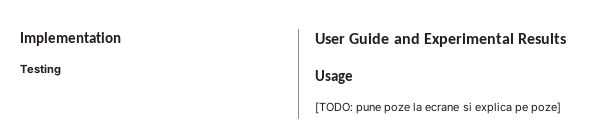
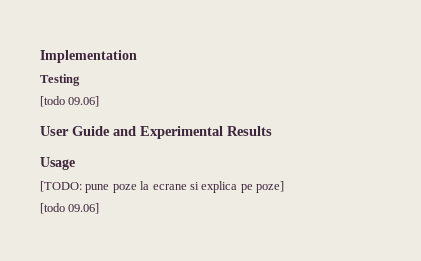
  Testing
+ [todo 09.06]
  [TODO: pune poze la ecrane si explica pe poze]
+ [todo 09.06]

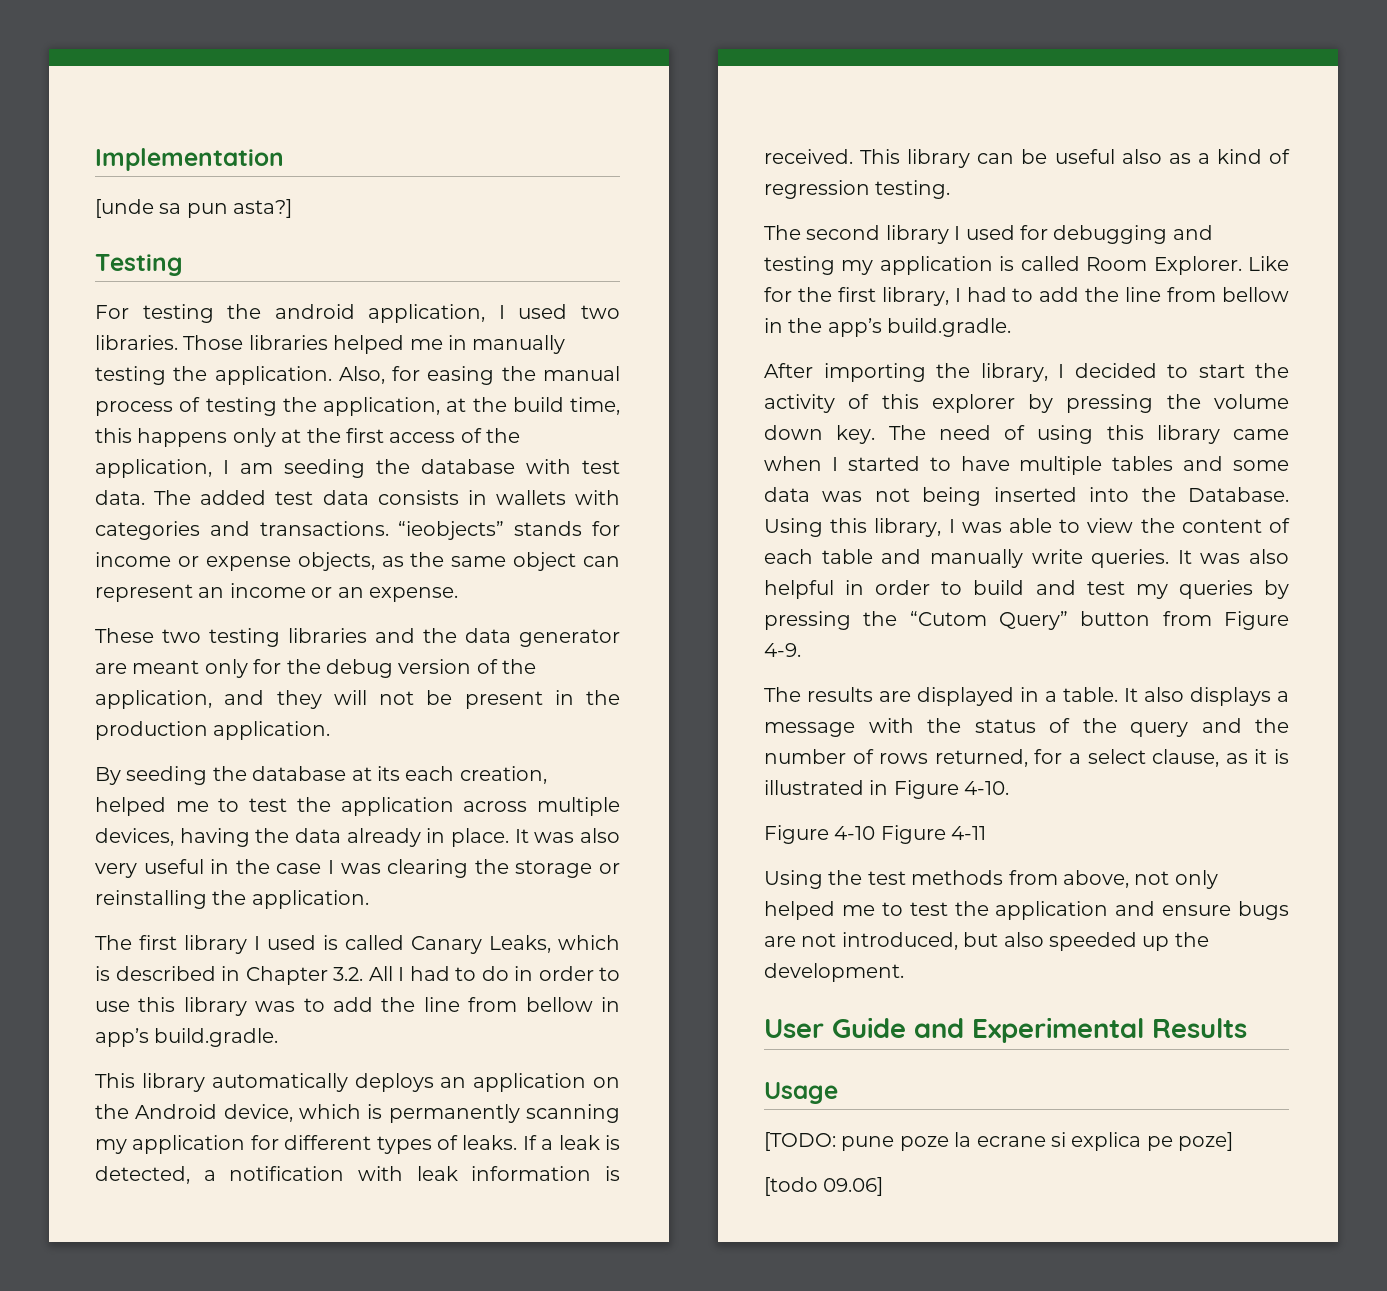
+ [unde sa pun asta?]
  Testing
- [todo 09.06]
+ For testing the android application, I used two libraries. Those libraries helped me in manually testing the application. Also, for easing the manual process of testing the application, at the build time, this happens only at the first access of the application, I am seeding the database with test data. The added test data consists in wallets with categories and transactions. “ieobjects” stands for income or expense objects, as the same object can represent an income or an expense.
+ These two testing libraries and the data generator are meant only for the debug version of the application, and they will not be present in the production application.
+ By seeding the database at its each creation, helped me to test the application across multiple devices, having the data already in place. It was also very useful in the case I was clearing the storage or reinstalling the application.
+ The first library I used is called Canary Leaks, which is described in Chapter 3.2. All I had to do in order to use this library was to add the line from bellow in app’s build.gradle.
+ This library automatically deploys an application on the Android device, which is permanently scanning my application for different types of leaks. If a leak is detected, a notification with leak information is received. This library can be useful also as a kind of regression testing.
+ The second library I used for debugging and testing my application is called Room Explorer. Like for the first library, I had to add the line from bellow in the app’s build.gradle.
+ After importing the library, I decided to start the activity of this explorer by pressing the volume down key. The need of using this library came when I started to have multiple tables and some data was not being inserted into the Database. Using this library, I was able to view the content of each table and manually write queries. It was also helpful in order to build and test my queries by pressing the “Cutom Query” button from Figure 4-9.
+ The results are displayed in a table. It also displays a message with the status of the query and the number of rows returned, for a select clause, as it is illustrated in Figure 4-10.
+ Figure 4-10 Figure 4-11
+ Using the test methods from above, not only helped me to test the application and ensure bugs are not introduced, but also speeded up the development.

